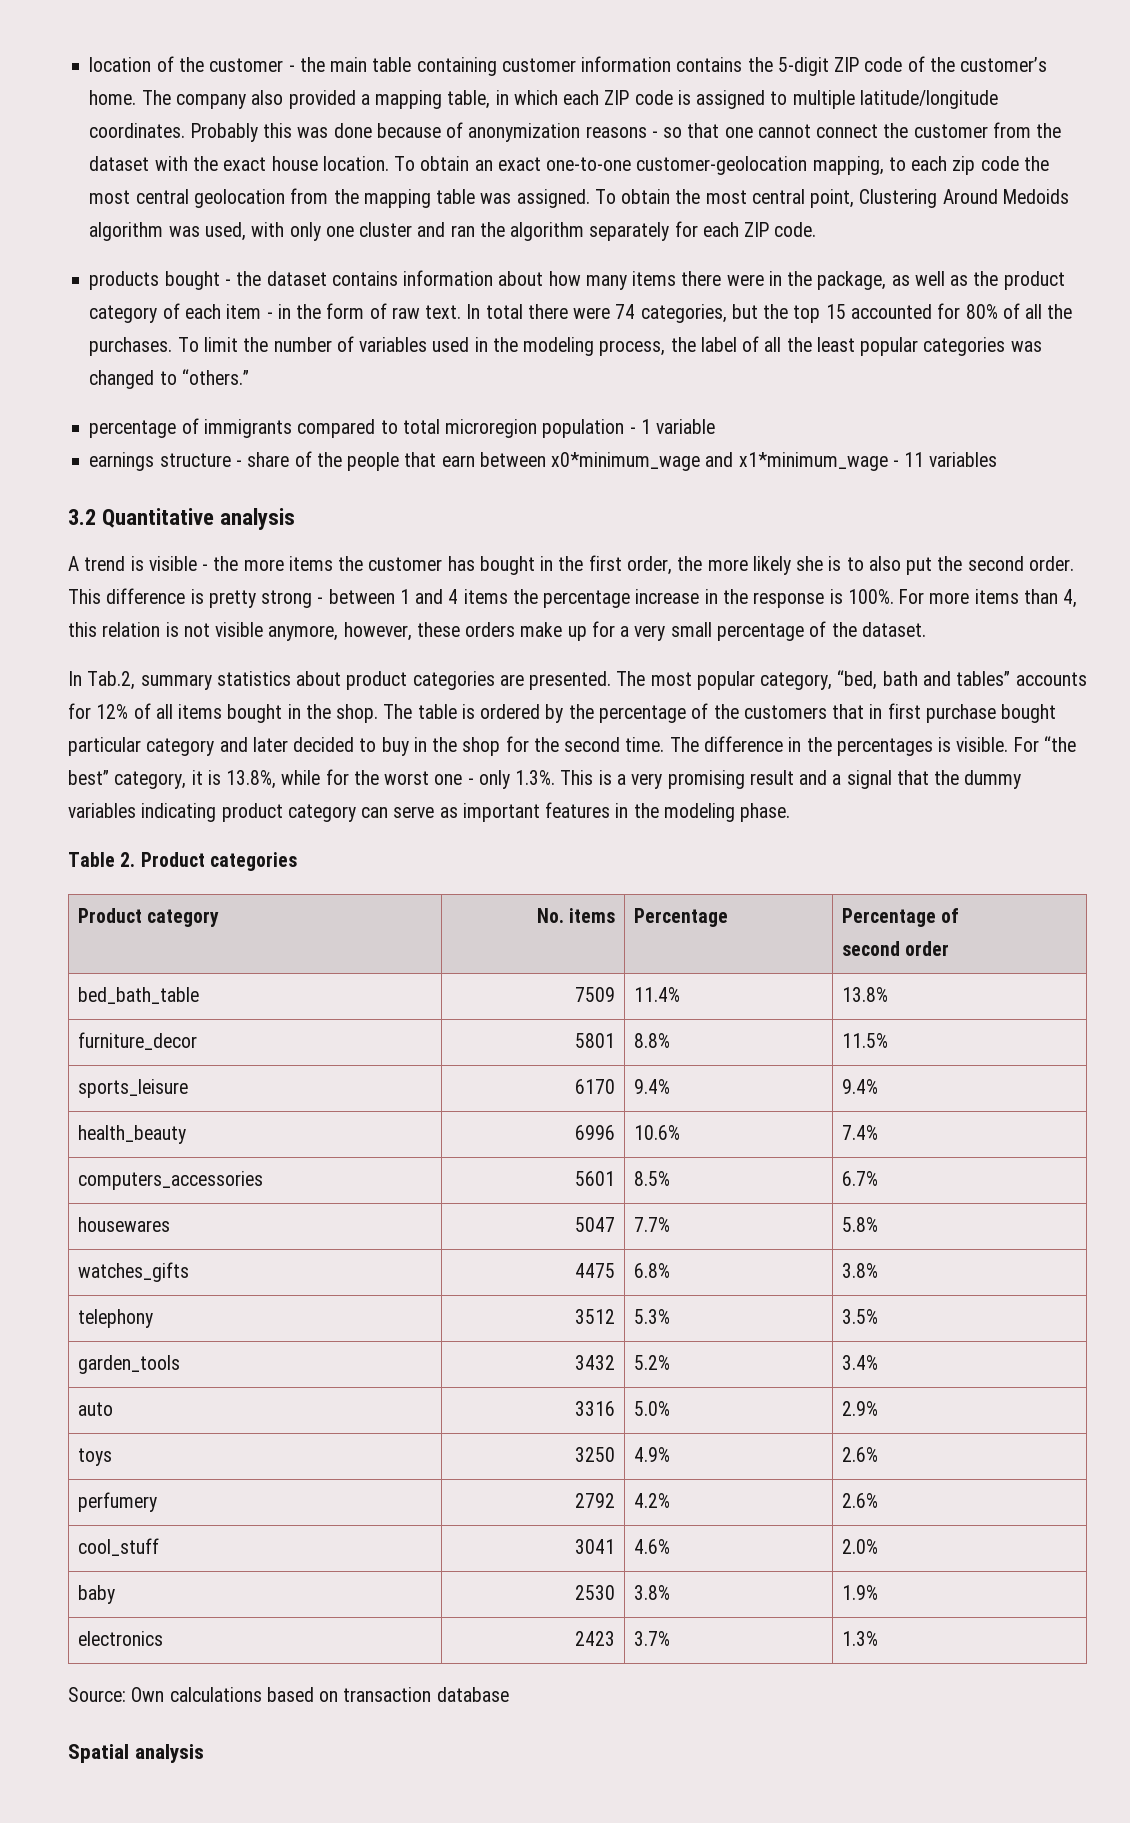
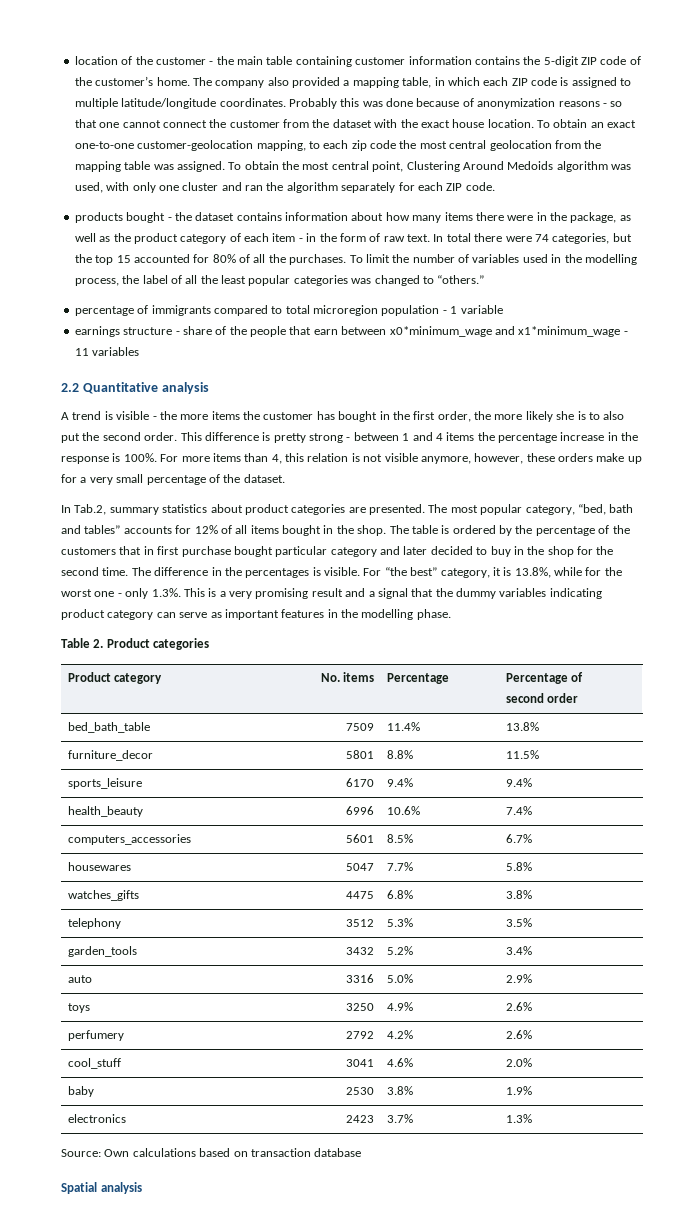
- To limit the number of variables used in the modeling process, the label of all the least popular categories was changed to “others.”
+ To limit the number of variables used in the modelling process, the label of all the least popular categories was changed to “others.”
- 3.2 Quantitative analysis
+ 2.2 Quantitative analysis
- For “the best” category, it is 13.8%, while for the worst one - only 1.3%. This is a very promising result and a signal that the dummy variables indicating product category can serve as important features in the modeling phase.
+ For “the best” category, it is 13.8%, while for the worst one - only 1.3%. This is a very promising result and a signal that the dummy variables indicating product category can serve as important features in the modelling phase.

